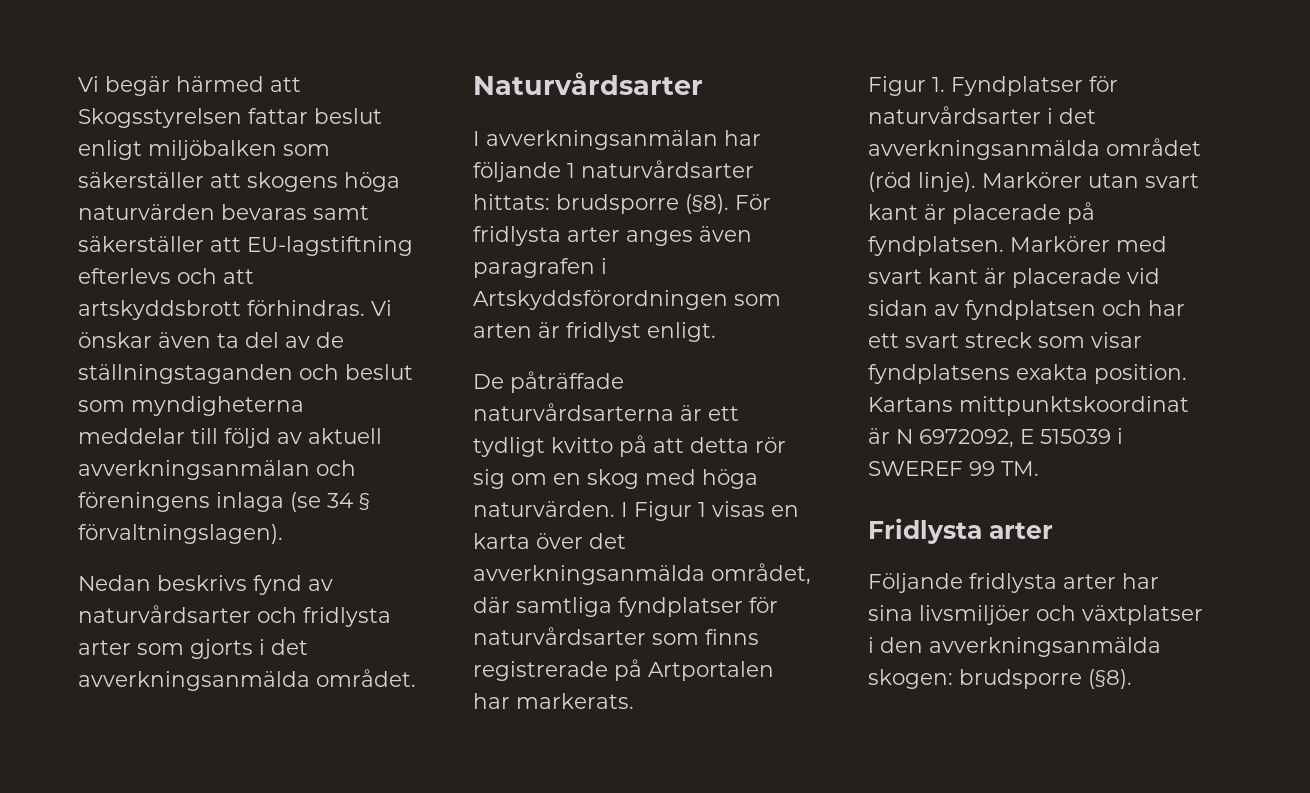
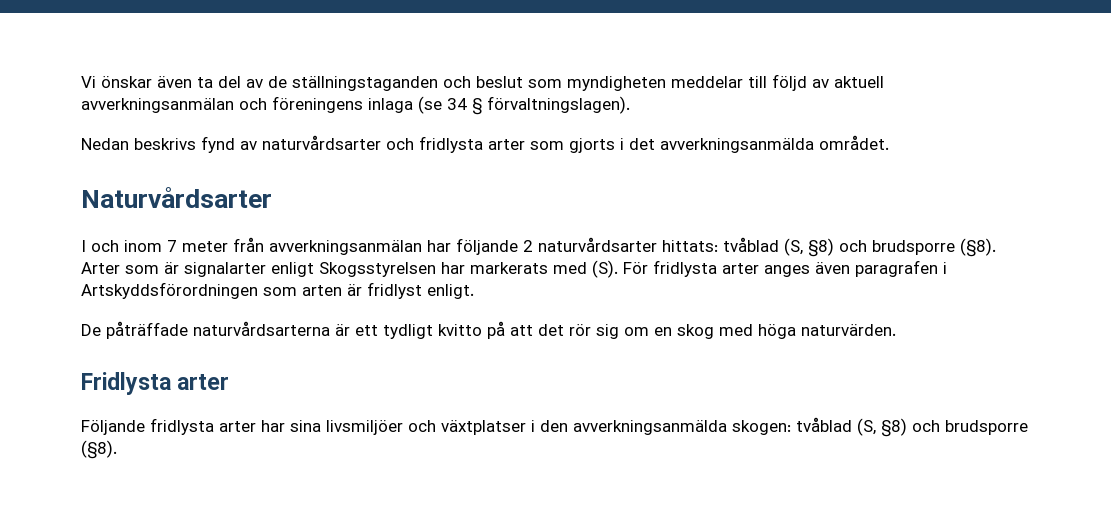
- Vi begär härmed att Skogsstyrelsen fattar beslut enligt miljöbalken som säkerställer att skogens höga naturvärden bevaras samt säkerställer att EU-lagstiftning efterlevs och att artskyddsbrott förhindras. Vi önskar även ta del av de ställningstaganden och beslut som myndigheterna meddelar till följd av aktuell avverkningsanmälan och föreningens inlaga (se 34 § förvaltningslagen).
+ Vi önskar även ta del av de ställningstaganden och beslut som myndigheten meddelar till följd av aktuell avverkningsanmälan och föreningens inlaga (se 34 § förvaltningslagen).
- I avverkningsanmälan har följande 1 naturvårdsarter hittats: brudsporre (§8). För fridlysta arter anges även paragrafen i Artskyddsförordningen som arten är fridlyst enligt.
+ I och inom 7 meter från avverkningsanmälan har följande 2 naturvårdsarter hittats: tvåblad (S, §8) och brudsporre (§8). Arter som är signalarter enligt Skogsstyrelsen har markerats med (S). För fridlysta arter anges även paragrafen i Artskyddsförordningen som arten är fridlyst enligt.
- De påträffade naturvårdsarterna är ett tydligt kvitto på att detta rör sig om en skog med höga naturvärden. I Figur 1 visas en karta över det avverkningsanmälda området, där samtliga fyndplatser för naturvårdsarter som finns registrerade på Artportalen har markerats.
- Figur 1. Fyndplatser för naturvårdsarter i det avverkningsanmälda området (röd linje). Markörer utan svart kant är placerade på fyndplatsen. Markörer med svart kant är placerade vid sidan av fyndplatsen och har ett svart streck som visar fyndplatsens exakta position. Kartans mittpunktskoordinat är N 6972092, E 515039 i SWEREF 99 TM.
+ De påträffade naturvårdsarterna är ett tydligt kvitto på att det rör sig om en skog med höga naturvärden.
- Följande fridlysta arter har sina livsmiljöer och växtplatser i den avverkningsanmälda skogen: brudsporre (§8).
+ Följande fridlysta arter har sina livsmiljöer och växtplatser i den avverkningsanmälda skogen: tvåblad (S, §8) och brudsporre (§8).

